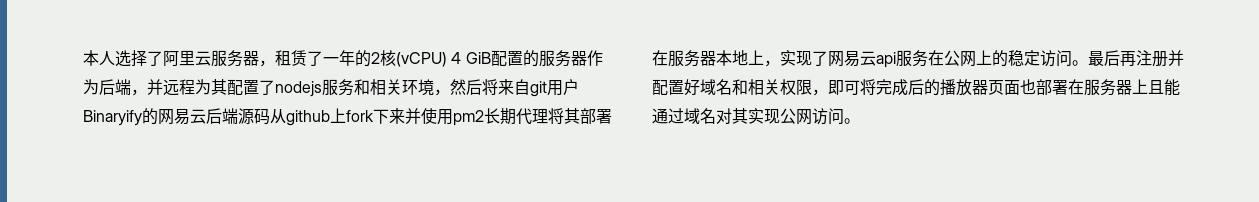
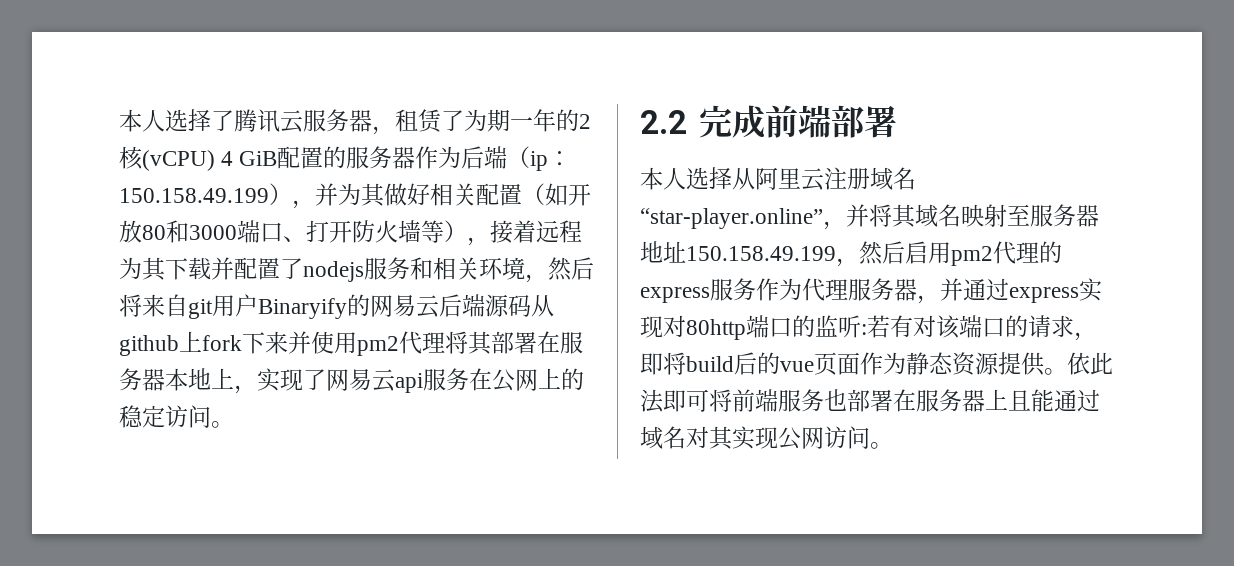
- 本人选择了阿里云服务器，租赁了一年的2核(vCPU) 4 GiB配置的服务器作为后端，并远程为其配置了nodejs服务和相关环境，然后将来自git用户Binaryify的网易云后端源码从github上fork下来并使用pm2长期代理将其部署在服务器本地上，实现了网易云api服务在公网上的稳定访问。最后再注册并配置好域名和相关权限，即可将完成后的播放器页面也部署在服务器上且能通过域名对其实现公网访问。
+ 本人选择了腾讯云服务器，租赁了为期一年的2核(vCPU) 4 GiB配置的服务器作为后端（ip：150.158.49.199），并为其做好相关配置（如开放80和3000端口、打开防火墙等），接着远程为其下载并配置了nodejs服务和相关环境，然后将来自git用户Binaryify的网易云后端源码从github上fork下来并使用pm2代理将其部署在服务器本地上，实现了网易云api服务在公网上的稳定访问。
+ 2.2完成前端部署
+ 本人选择从阿里云注册域名“star-player.online”，并将其域名映射至服务器地址150.158.49.199，然后启用pm2代理的express服务作为代理服务器，并通过express实现对80http端口的监听:若有对该端口的请求，即将build后的vue页面作为静态资源提供。依此法即可将前端服务也部署在服务器上且能通过域名对其实现公网访问。

